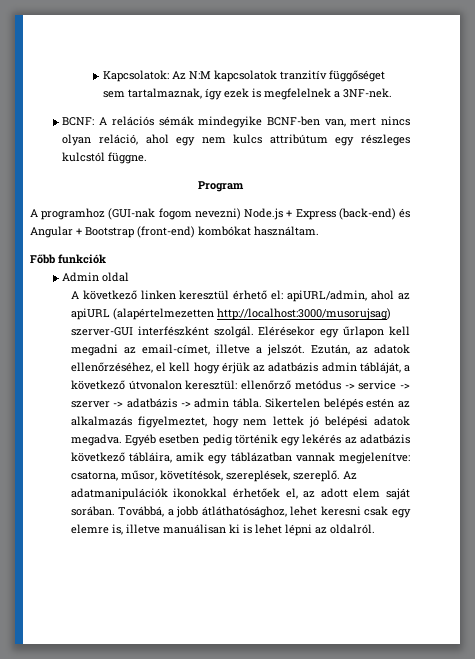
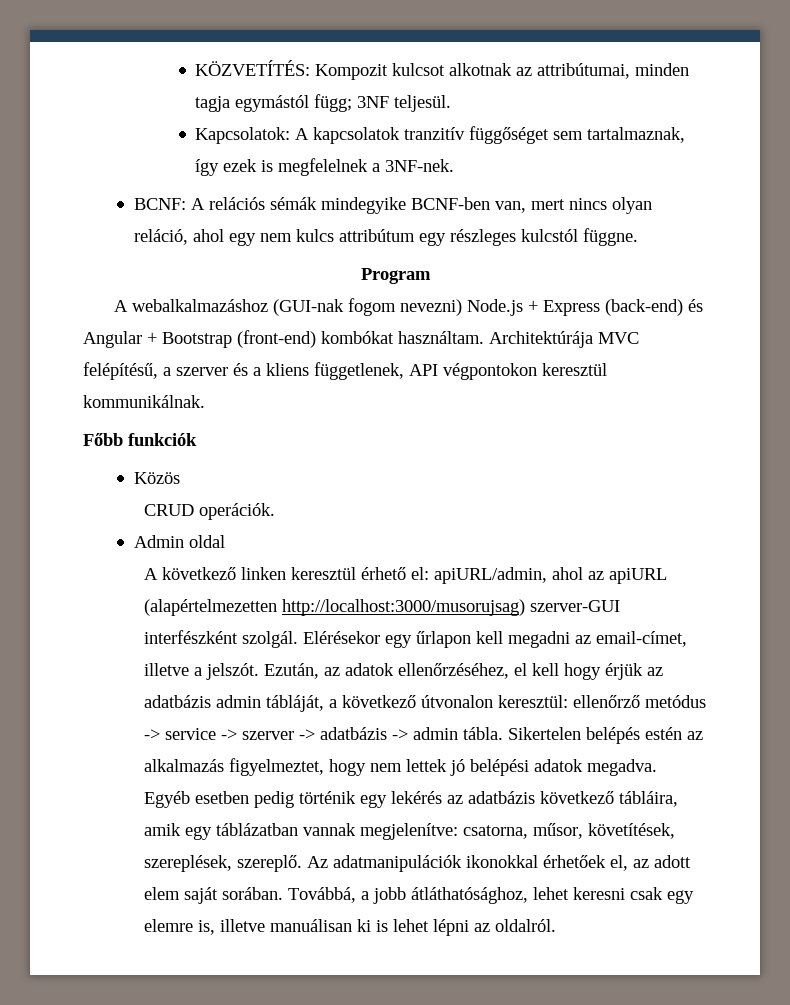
- Kapcsolatok: Az N:M kapcsolatok tranzitív függőséget sem tartalmaznak, így ezek is megfelelnek a 3NF-nek.
+ KÖZVETÍTÉS: Kompozit kulcsot alkotnak az attribútumai, minden tagja egymástól függ; 3NF teljesül.
+ Kapcsolatok: A kapcsolatok tranzitív függőséget sem tartalmaznak, így ezek is megfelelnek a 3NF-nek.
- A programhoz (GUI-nak fogom nevezni) Node.js + Express (back-end) és Angular + Bootstrap (front-end) kombókat használtam.
+ A webalkalmazáshoz (GUI-nak fogom nevezni) Node.js + Express (back-end) és Angular + Bootstrap (front-end) kombókat használtam. Architektúrája MVC felépítésű, a szerver és a kliens függetlenek, API végpontokon keresztül kommunikálnak.
+ Közös
+ CRUD operációk.
- Egyéb esetben pedig történik egy lekérés az adatbázis következő tábláira, amik egy táblázatban vannak megjelenítve: csatorna, műsor, követítésok, szereplések, szereplő.
+ Egyéb esetben pedig történik egy lekérés az adatbázis következő tábláira, amik egy táblázatban vannak megjelenítve: csatorna, műsor, követítések, szereplések, szereplő.

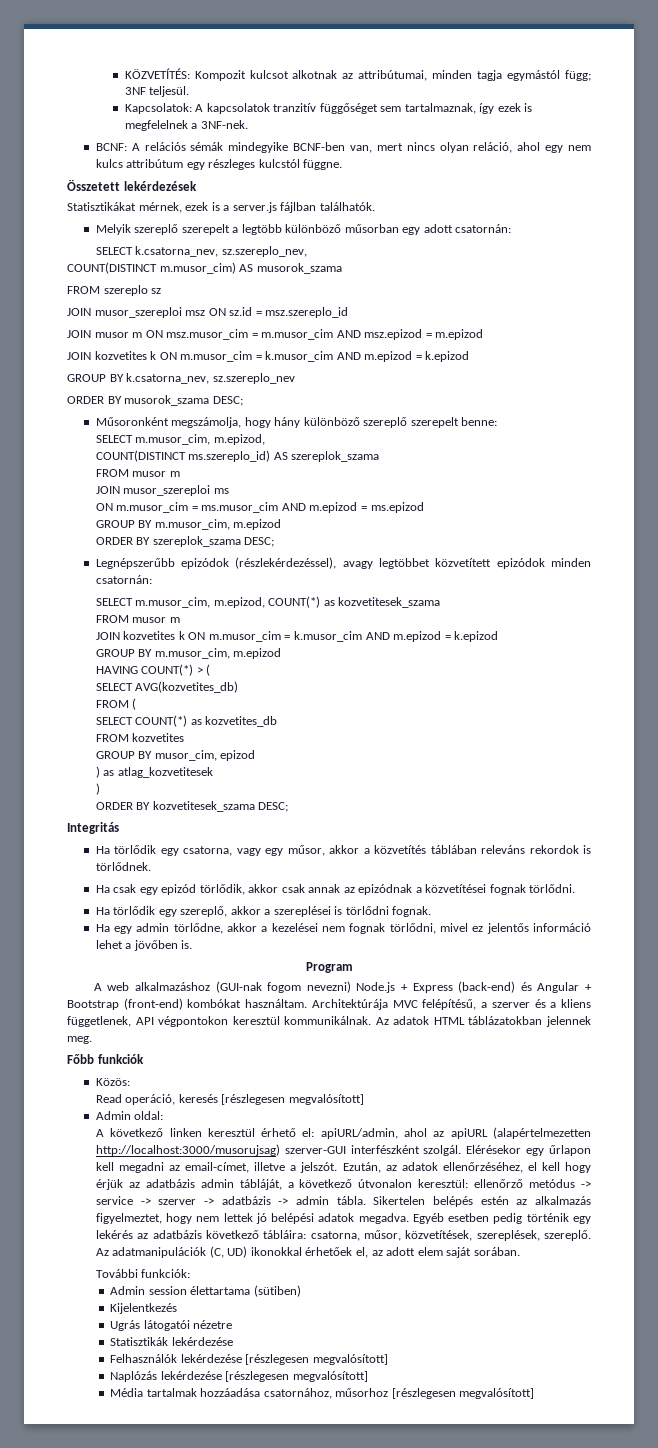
+ Összetett lekérdezések
+ Statisztikákat mérnek, ezek is a server.js fájlban találhatók.
+ Melyik szereplő szerepelt a legtöbb különböző műsorban egy adott csatornán:
+ SELECT k.csatorna_nev, sz.szereplo_nev,
+ COUNT(DISTINCT m.musor_cim) AS musorok_szama
+ FROM szereplo sz
+ JOIN musor_szereploi msz ON sz.id = msz.szereplo_id
+ JOIN musor m ON msz.musor_cim = m.musor_cim AND msz.epizod = m.epizod
+ JOIN kozvetites k ON m.musor_cim = k.musor_cim AND m.epizod = k.epizod
+ GROUP BY k.csatorna_nev, sz.szereplo_nev
+ ORDER BY musorok_szama DESC;
+ Műsoronként megszámolja, hogy hány különböző szereplő szerepelt benne:
+ SELECT m.musor_cim, m.epizod,
+ COUNT(DISTINCT ms.szereplo_id) AS szereplok_szama
+ FROM musor m
+ JOIN musor_szereploi ms
+ ON m.musor_cim = ms.musor_cim AND m.epizod = ms.epizod
+ GROUP BY m.musor_cim, m.epizod
+ ORDER BY szereplok_szama DESC;
+ Legnépszerűbb epizódok (részlekérdezéssel), avagy legtöbbet közvetített epizódok minden csatornán:
+ SELECT m.musor_cim, m.epizod, COUNT(*) as kozvetitesek_szama
+ FROM musor m
+ JOIN kozvetites k ON m.musor_cim = k.musor_cim AND m.epizod = k.epizod
+ GROUP BY m.musor_cim, m.epizod
+ HAVING COUNT(*) > (
+ SELECT AVG(kozvetites_db)
+ FROM (
+ SELECT COUNT(*) as kozvetites_db
+ FROM kozvetites
+ GROUP BY musor_cim, epizod
+ ) as atlag_kozvetitesek
+ )
+ ORDER BY kozvetitesek_szama DESC;
+ Integritás
+ Ha törlődik egy csatorna, vagy egy műsor, akkor a közvetítés táblában releváns rekordok is törlődnek.
+ Ha csak egy epizód törlődik, akkor csak annak az epizódnak a közvetítései fognak törlődni.
+ Ha törlődik egy szereplő, akkor a szereplései is törlődni fognak.
+ Ha egy admin törlődne, akkor a kezelései nem fognak törlődni, mivel ez jelentős információ lehet a jövőben is.
- A webalkalmazáshoz (GUI-nak fogom nevezni) Node.js + Express (back-end) és Angular + Bootstrap (front-end) kombókat használtam.
+ A web alkalmazáshoz (GUI-nak fogom nevezni) Node.js + Express (back-end) és Angular + Bootstrap (front-end) kombókat használtam.
- Architektúrája MVC felépítésű, a szerver és a kliens függetlenek, API végpontokon keresztül kommunikálnak.
+ Architektúrája MVC felépítésű, a szerver és a kliens függetlenek, API végpontokon keresztül kommunikálnak. Az adatok HTML táblázatokban jelennek meg.
  Főbb funkciók
- Közös
- CRUD operációk.
- Admin oldal
+ Közös:
+ Read operáció, keresés [részlegesen megvalósított]
+ Admin oldal:
- Egyéb esetben pedig történik egy lekérés az adatbázis következő tábláira, amik egy táblázatban vannak megjelenítve: csatorna, műsor, követítések, szereplések, szereplő.
+ Egyéb esetben pedig történik egy lekérés az adatbázis következő tábláira: csatorna, műsor, közvetítések, szereplések, szereplő.
- Az adatmanipulációk ikonokkal érhetőek el, az adott elem saját sorában. Továbbá, a jobb átláthatósághoz, lehet keresni csak egy elemre is, illetve manuálisan ki is lehet lépni az oldalról.
+ Az adatmanipulációk (C, UD) ikonokkal érhetőek el, az adott elem saját sorában.
+ További funkciók:
+ Admin session élettartama (sütiben)
+ Kijelentkezés
+ Ugrás látogatói nézetre
+ Statisztikák lekérdezése
+ Felhasználók lekérdezése [részlegesen megvalósított]
+ Naplózás lekérdezése [részlegesen megvalósított]
+ Média tartalmak hozzáadása csatornához, műsorhoz [részlegesen megvalósított]

